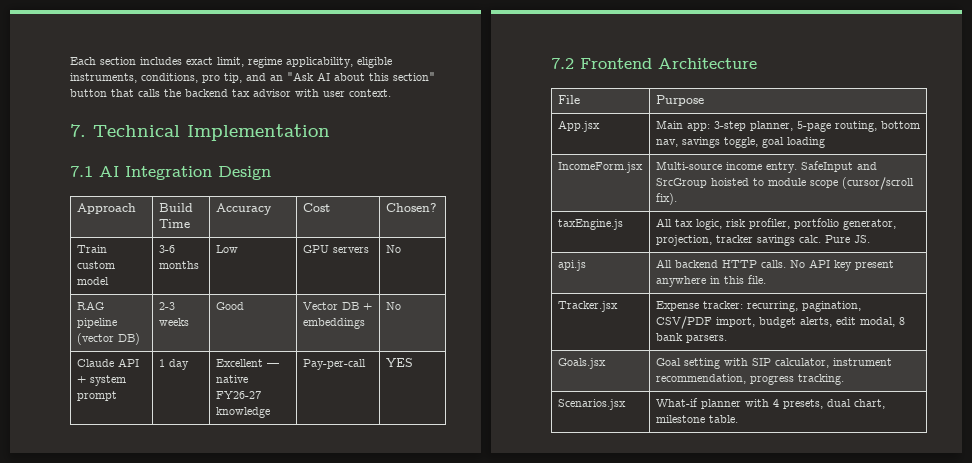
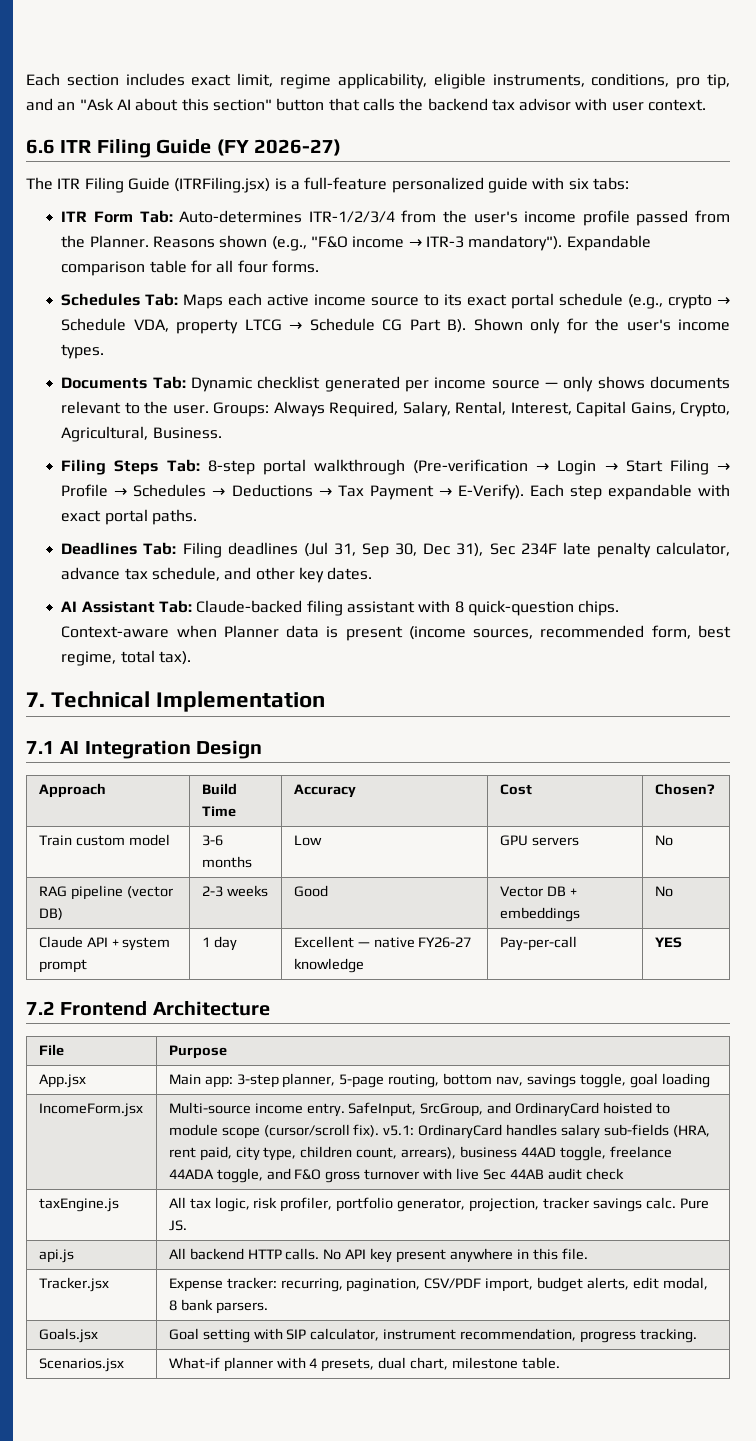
+ 6.6 ITR Filing Guide (FY 2026-27)
+ The ITR Filing Guide (ITRFiling.jsx) is a full-feature personalized guide with six tabs:
+ ITR Form Tab: Auto-determines ITR-1/2/3/4 from the user's income profile passed from the Planner. Reasons shown (e.g., "F&O income → ITR-3 mandatory"). Expandable comparison table for all four forms.
+ Schedules Tab: Maps each active income source to its exact portal schedule (e.g., crypto → Schedule VDA, property LTCG → Schedule CG Part B). Shown only for the user's income types.
+ Documents Tab: Dynamic checklist generated per income source — only shows documents relevant to the user. Groups: Always Required, Salary, Rental, Interest, Capital Gains, Crypto, Agricultural, Business.
+ Filing Steps Tab: 8-step portal walkthrough (Pre-verification → Login → Start Filing → Profile → Schedules → Deductions → Tax Payment → E-Verify). Each step expandable with exact portal paths.
+ Deadlines Tab: Filing deadlines (Jul 31, Sep 30, Dec 31), Sec 234F late penalty calculator, advance tax schedule, and other key dates.
+ AI Assistant Tab: Claude-backed filing assistant with 8 quick-question chips. Context-aware when Planner data is present (income sources, recommended form, best regime, total tax).
- SafeInput and SrcGroup hoisted to module scope (cursor/scroll fix).
+ SafeInput, SrcGroup, and OrdinaryCard hoisted to module scope (cursor/scroll fix). v5.1: OrdinaryCard handles salary sub-fields (HRA, rent paid, city type, children count, arrears), business 44AD toggle, freelance 44ADA toggle, and F&O gross turnover with live Sec 44AB audit check

